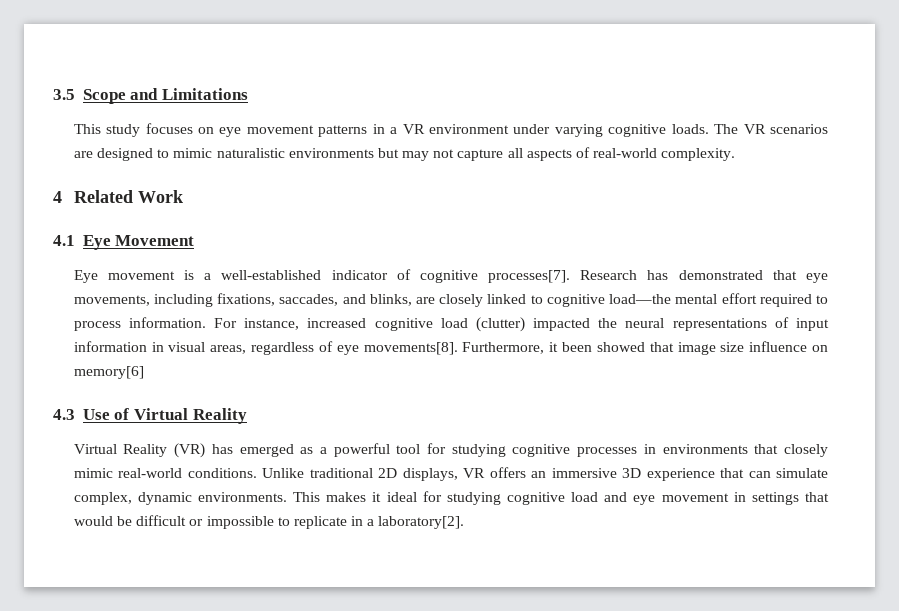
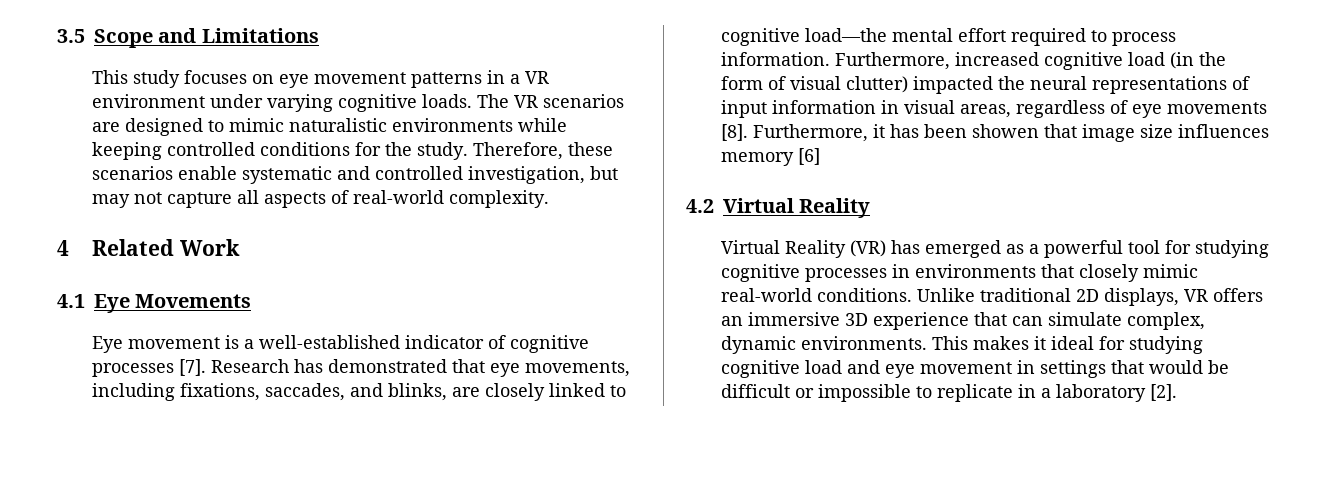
- The VR scenarios are designed to mimic naturalistic environments but may not capture all aspects of real-world complexity.
+ The VR scenarios are designed to mimic naturalistic environments while keeping controlled conditions for the study. Therefore, these scenarios enable systematic and controlled investigation, but may not capture all aspects of real-world complexity.
- 4.1 Eye Movement
+ 4.1 Eye Movements
- Eye movement is a well-established indicator of cognitive processes[7].
+ Eye movement is a well-established indicator of cognitive processes [7].
- For instance, increased cognitive load (clutter) impacted the neural representations of input information in visual areas, regardless of eye movements[8]. Furthermore, it been showed that image size influence on memory[6]
- 4.3 Use of Virtual Reality
+ Furthermore, increased cognitive load (in the form of visual clutter) impacted the neural representations of input information in visual areas, regardless of eye movements [8]. Furthermore, it has been showen that image size influences memory [6]
+ 4.2 Virtual Reality
- This makes it ideal for studying cognitive load and eye movement in settings that would be difficult or impossible to replicate in a laboratory[2].
+ This makes it ideal for studying cognitive load and eye movement in settings that would be difficult or impossible to replicate in a laboratory [2].

